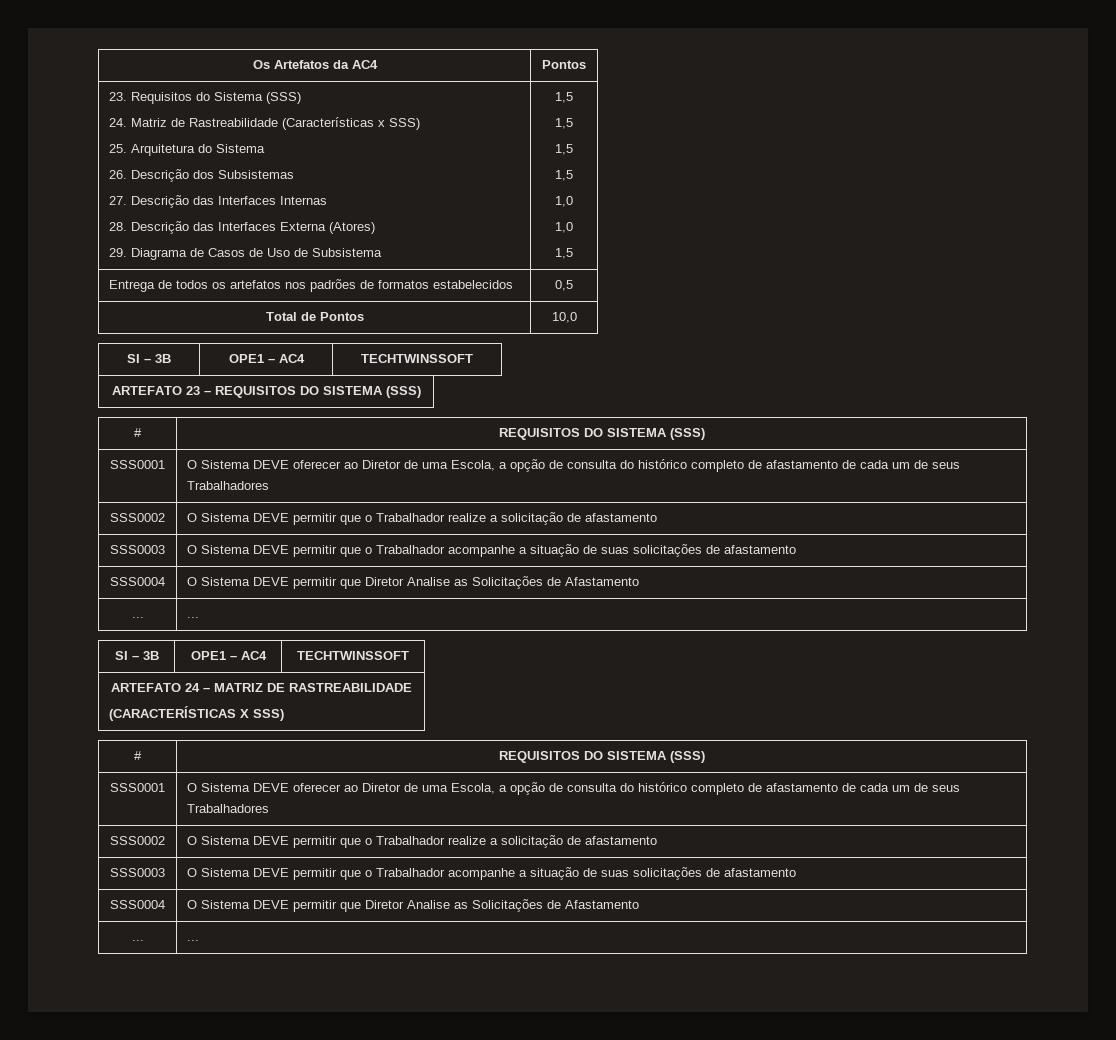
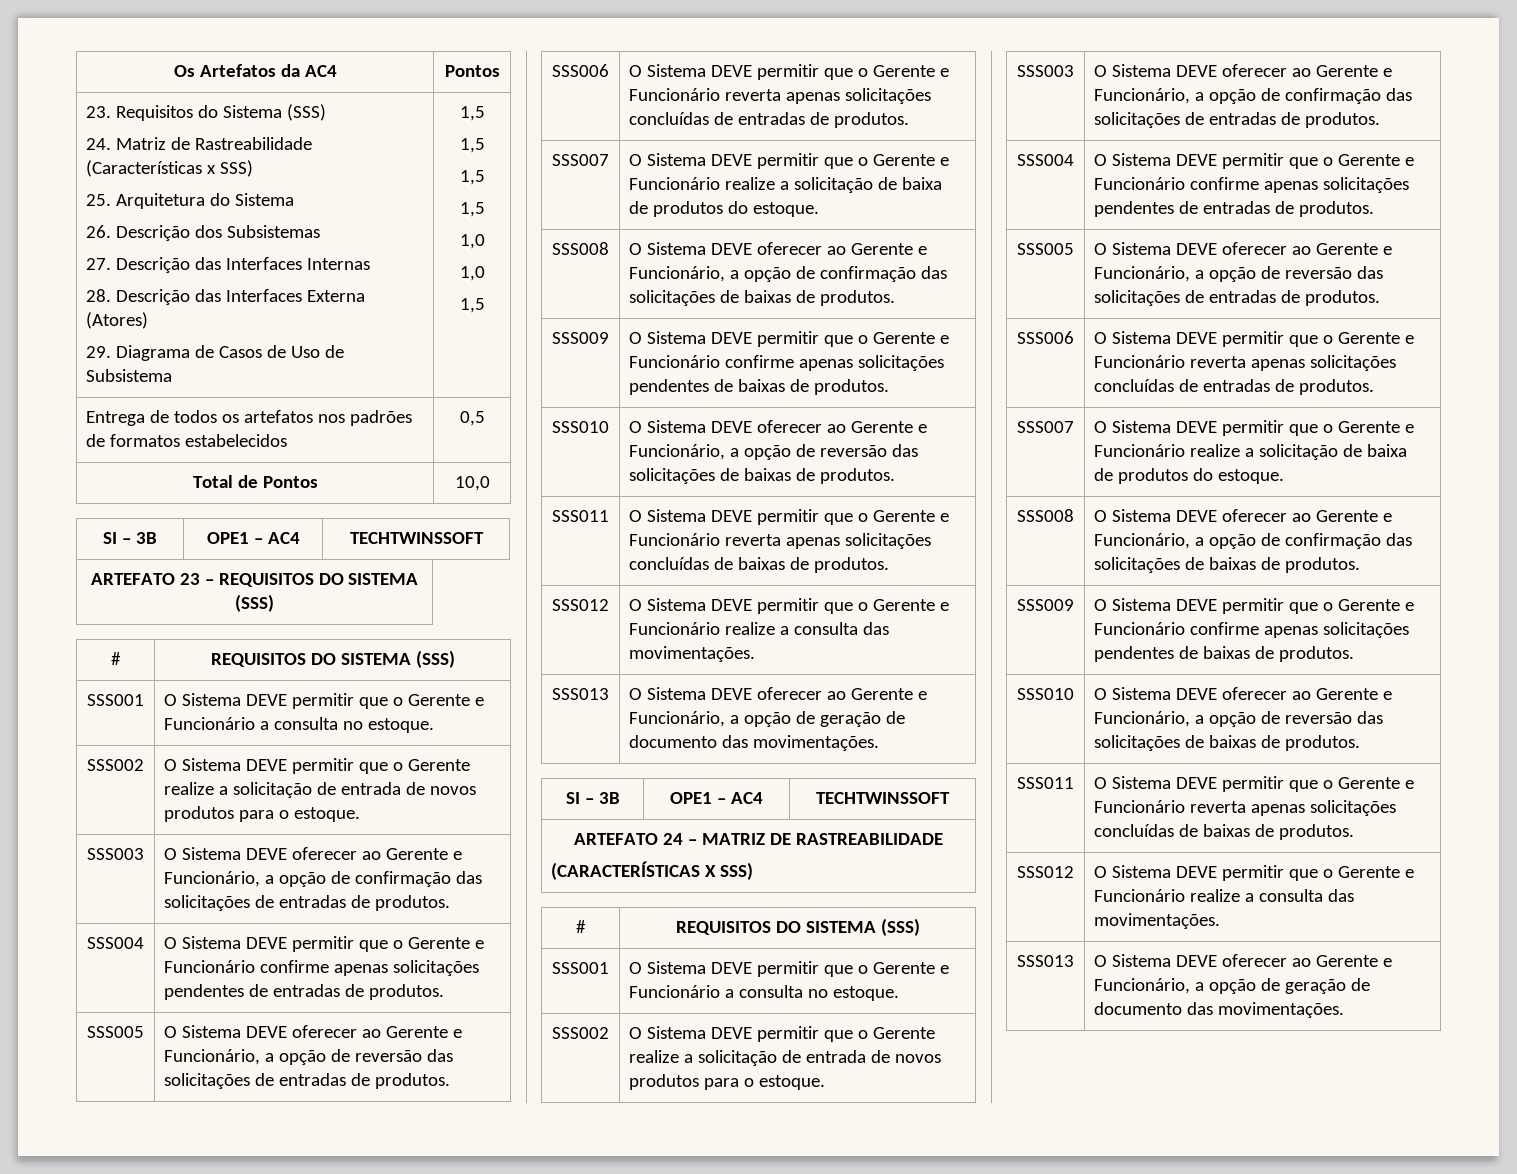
  ARTEFATO 23 – REQUISITOS DO SISTEMA (SSS)
  # | REQUISITOS DO SISTEMA (SSS)
- SSS0001 | O Sistema DEVE oferecer ao Diretor de uma Escola, a opção de consulta do histórico completo de afastamento de cada um de seus Trabalhadores
- SSS0002 | O Sistema DEVE permitir que o Trabalhador realize a solicitação de afastamento
- SSS0003 | O Sistema DEVE permitir que o Trabalhador acompanhe a situação de suas solicitações de afastamento
- SSS0004 | O Sistema DEVE permitir que Diretor Analise as Solicitações de Afastamento
- ... | ...
+ SSS001 | O Sistema DEVE permitir que o Gerente e Funcionário a consulta no estoque.
+ SSS002 | O Sistema DEVE permitir que o Gerente realize a solicitação de entrada de novos produtos para o estoque.
+ SSS003 | O Sistema DEVE oferecer ao Gerente e Funcionário, a opção de confirmação das solicitações de entradas de produtos.
+ SSS004 | O Sistema DEVE permitir que o Gerente e Funcionário confirme apenas solicitações pendentes de entradas de produtos.
+ SSS005 | O Sistema DEVE oferecer ao Gerente e Funcionário, a opção de reversão das solicitações de entradas de produtos.
+ SSS006 | O Sistema DEVE permitir que o Gerente e Funcionário reverta apenas solicitações concluídas de entradas de produtos.
+ SSS007 | O Sistema DEVE permitir que o Gerente e Funcionário realize a solicitação de baixa de produtos do estoque.
+ SSS008 | O Sistema DEVE oferecer ao Gerente e Funcionário, a opção de confirmação das solicitações de baixas de produtos.
+ SSS009 | O Sistema DEVE permitir que o Gerente e Funcionário confirme apenas solicitações pendentes de baixas de produtos.
+ SSS010 | O Sistema DEVE oferecer ao Gerente e Funcionário, a opção de reversão das solicitações de baixas de produtos.
+ SSS011 | O Sistema DEVE permitir que o Gerente e Funcionário reverta apenas solicitações concluídas de baixas de produtos.
+ SSS012 | O Sistema DEVE permitir que o Gerente e Funcionário realize a consulta das movimentações.
+ SSS013 | O Sistema DEVE oferecer ao Gerente e Funcionário, a opção de geração de documento das movimentações.
  ARTEFATO 24 – MATRIZ DE RASTREABILIDADE
  (CARACTERÍSTICAS X SSS)
  # | REQUISITOS DO SISTEMA (SSS)
- SSS0001 | O Sistema DEVE oferecer ao Diretor de uma Escola, a opção de consulta do histórico completo de afastamento de cada um de seus Trabalhadores
- SSS0002 | O Sistema DEVE permitir que o Trabalhador realize a solicitação de afastamento
- SSS0003 | O Sistema DEVE permitir que o Trabalhador acompanhe a situação de suas solicitações de afastamento
- SSS0004 | O Sistema DEVE permitir que Diretor Analise as Solicitações de Afastamento
- ... | ...
+ SSS001 | O Sistema DEVE permitir que o Gerente e Funcionário a consulta no estoque.
+ SSS002 | O Sistema DEVE permitir que o Gerente realize a solicitação de entrada de novos produtos para o estoque.
+ SSS003 | O Sistema DEVE oferecer ao Gerente e Funcionário, a opção de confirmação das solicitações de entradas de produtos.
+ SSS004 | O Sistema DEVE permitir que o Gerente e Funcionário confirme apenas solicitações pendentes de entradas de produtos.
+ SSS005 | O Sistema DEVE oferecer ao Gerente e Funcionário, a opção de reversão das solicitações de entradas de produtos.
+ SSS006 | O Sistema DEVE permitir que o Gerente e Funcionário reverta apenas solicitações concluídas de entradas de produtos.
+ SSS007 | O Sistema DEVE permitir que o Gerente e Funcionário realize a solicitação de baixa de produtos do estoque.
+ SSS008 | O Sistema DEVE oferecer ao Gerente e Funcionário, a opção de confirmação das solicitações de baixas de produtos.
+ SSS009 | O Sistema DEVE permitir que o Gerente e Funcionário confirme apenas solicitações pendentes de baixas de produtos.
+ SSS010 | O Sistema DEVE oferecer ao Gerente e Funcionário, a opção de reversão das solicitações de baixas de produtos.
+ SSS011 | O Sistema DEVE permitir que o Gerente e Funcionário reverta apenas solicitações concluídas de baixas de produtos.
+ SSS012 | O Sistema DEVE permitir que o Gerente e Funcionário realize a consulta das movimentações.
+ SSS013 | O Sistema DEVE oferecer ao Gerente e Funcionário, a opção de geração de documento das movimentações.

